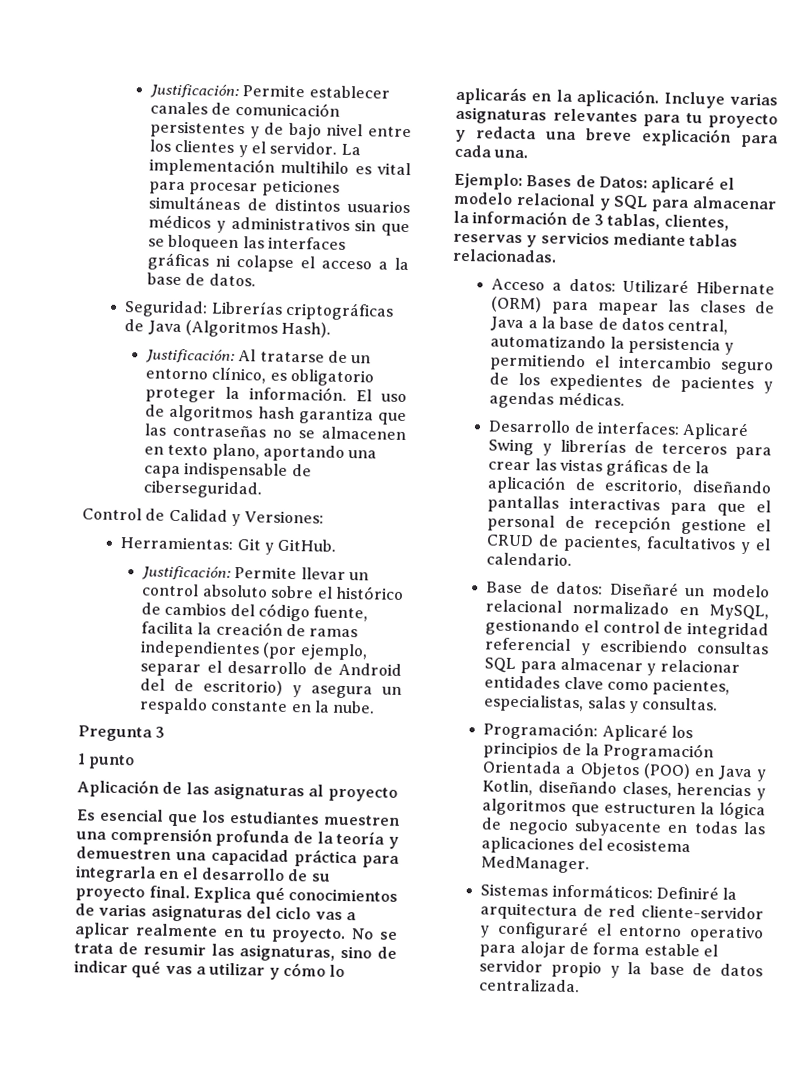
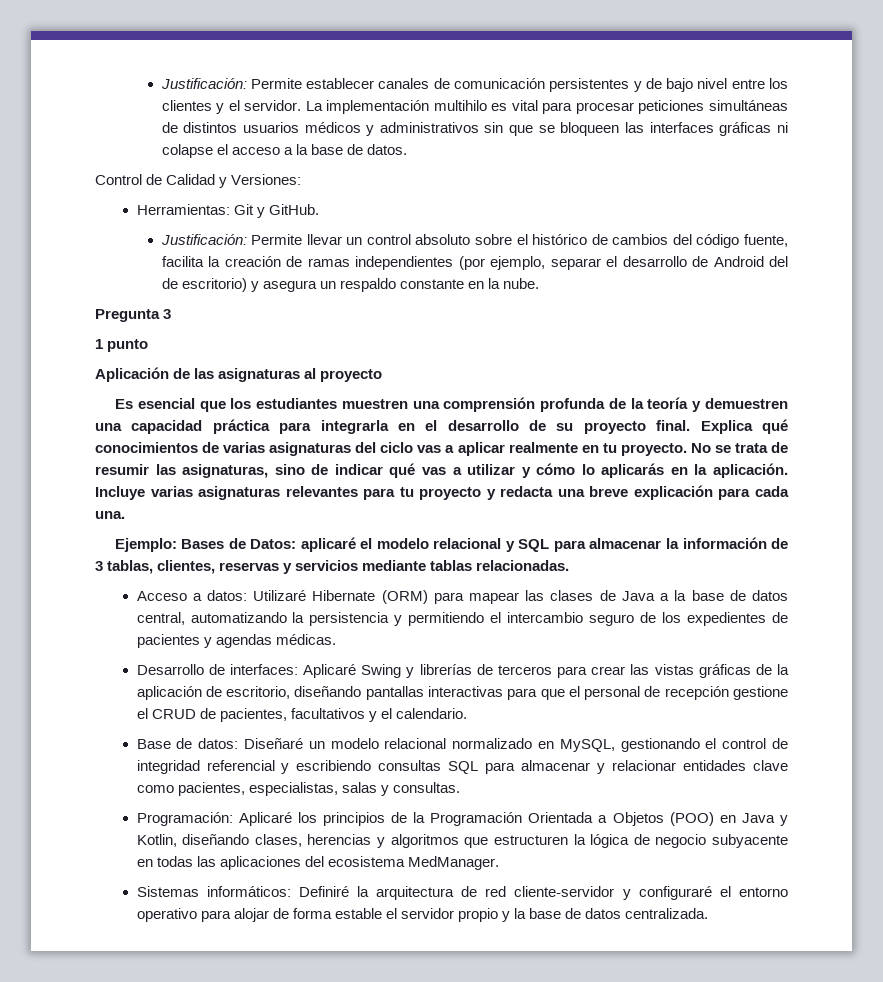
- Seguridad: Librerías criptográficas de Java (Algoritmos Hash).
- Justificación: Al tratarse de un entorno clínico, es obligatorio proteger la información. El uso de algoritmos hash garantiza que las contraseñas no se almacenen en texto plano, aportando una capa indispensable de ciberseguridad.

